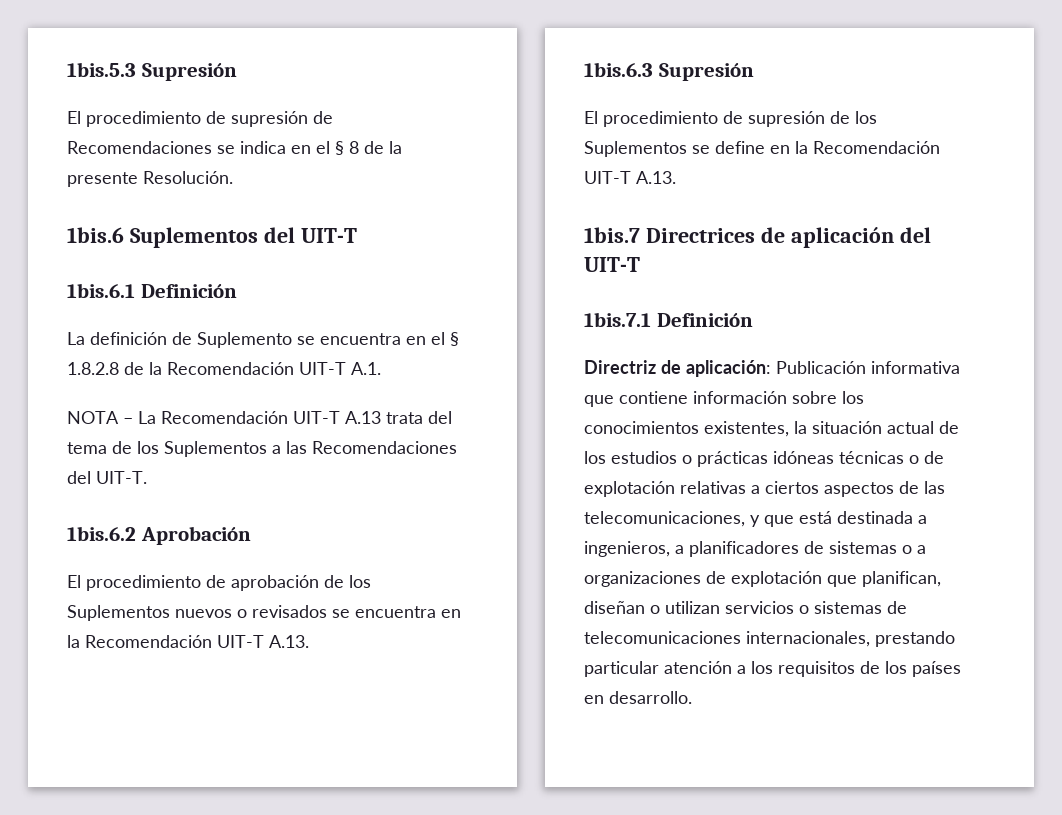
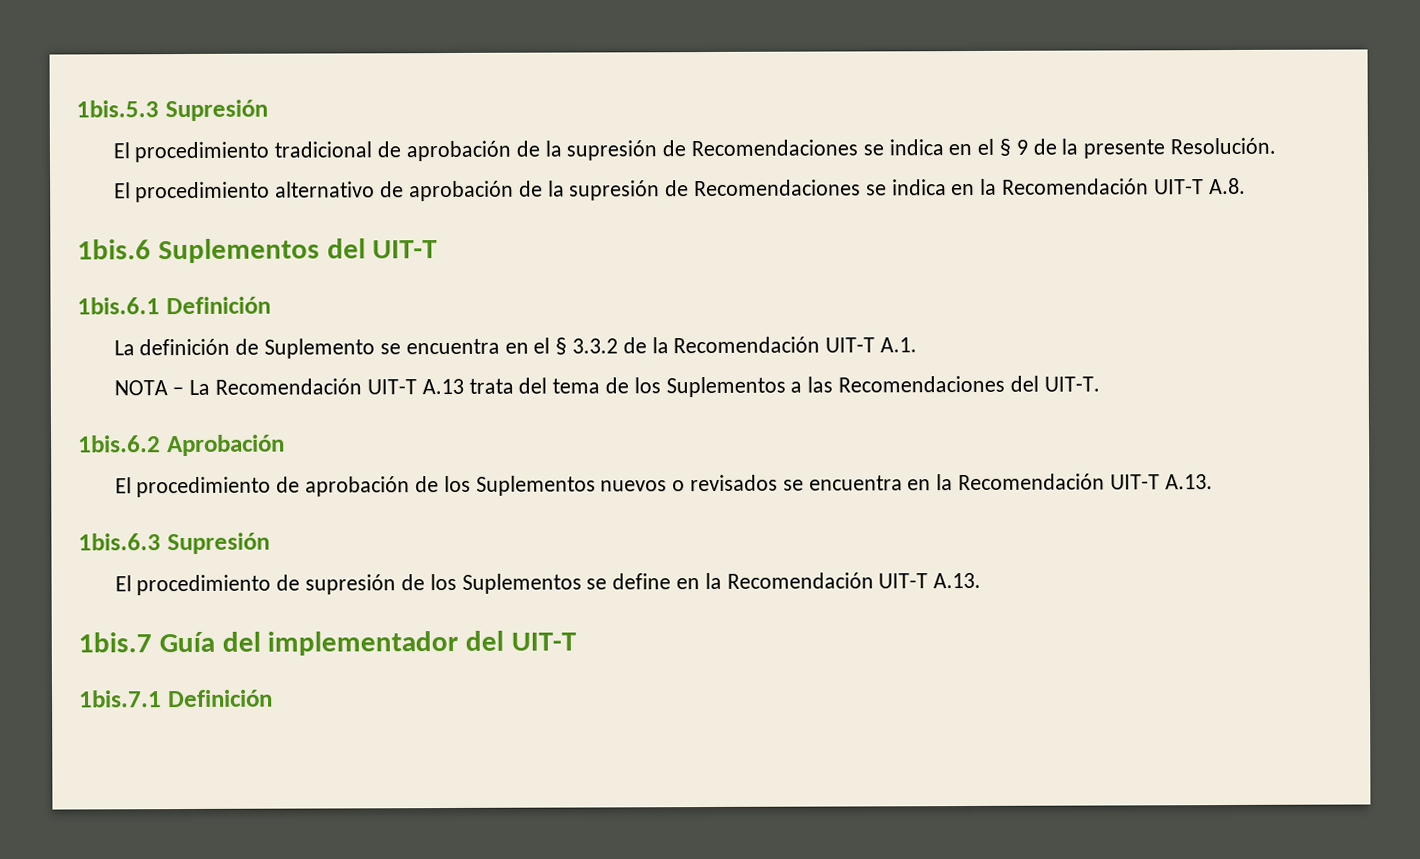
- El procedimiento de supresión de Recomendaciones se indica en el § 8 de la presente Resolución.
+ El procedimiento tradicional de aprobación de la supresión de Recomendaciones se indica en el § 9 de la presente Resolución.
+ El procedimiento alternativo de aprobación de la supresión de Recomendaciones se indica en la Recomendación UIT-T A.8.
- La definición de Suplemento se encuentra en el § 1.8.2.8 de la Recomendación UIT-T A.1.
+ La definición de Suplemento se encuentra en el § 3.3.2 de la Recomendación UIT-T A.1.
- 1bis.7 Directrices de aplicación del UIT-T
+ 1bis.7 Guía del implementador del UIT-T
- Directriz de aplicación: Publicación informativa que contiene información sobre los conocimientos existentes, la situación actual de los estudios o prácticas idóneas técnicas o de explotación relativas a ciertos aspectos de las telecomunicaciones, y que está destinada a ingenieros, a planificadores de sistemas o a organizaciones de explotación que planifican, diseñan o utilizan servicios o sistemas de telecomunicaciones internacionales, prestando particular atención a los requisitos de los países en desarrollo.

